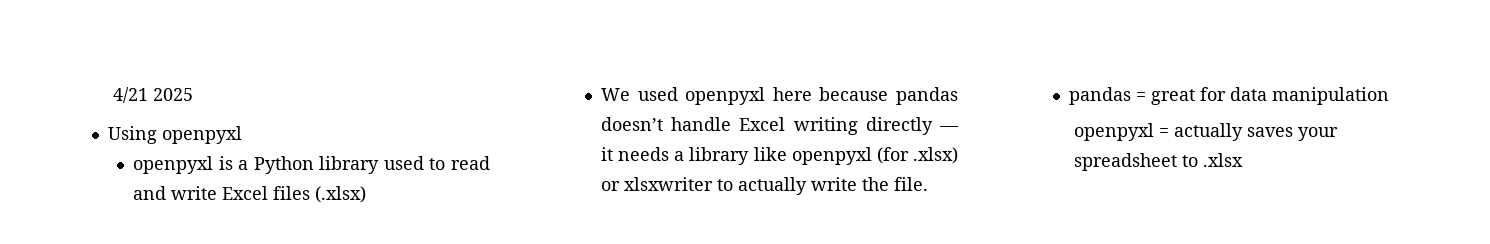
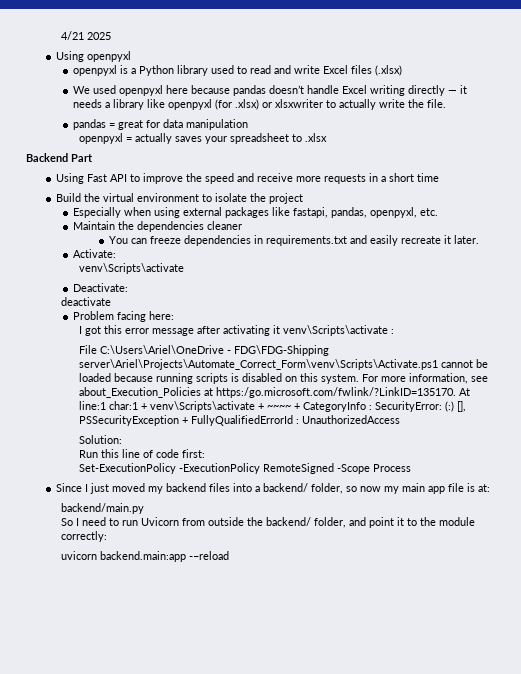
+ Backend Part
+ Using Fast API to improve the speed and receive more requests in a short time
+ Build the virtual environment to isolate the project
+ Especially when using external packages like fastapi, pandas, openpyxl, etc.
+ Maintain the dependencies cleaner
+ You can freeze dependencies in requirements.txt and easily recreate it later.
+ Activate:
+ venv\Scripts\activate
+ Deactivate:
+ deactivate
+ Problem facing here:
+ I got this error message after activating it venv\Scripts\activate :
+ File C:\Users\Ariel\OneDrive - FDG\FDG-Shipping server\Ariel\Projects\Automate_Correct_Form\venv\Scripts\Activate.ps1 cannot be loaded because running scripts is disabled on this system. For more information, see about_Execution_Policies at https:/go.microsoft.com/fwlink/?LinkID=135170. At line:1 char:1 + venv\Scripts\activate + ~~~~ + CategoryInfo : SecurityError: (:) [], PSSecurityException + FullyQualifiedErrorId : UnauthorizedAccess
+ Solution:
+ Run this line of code first:
+ Set-ExecutionPolicy -ExecutionPolicy RemoteSigned -Scope Process
+ Since I just moved my backend files into a backend/ folder, so now my main app file is at:
+ backend/main.py
+ So I need to run Uvicorn from outside the backend/ folder, and point it to the module correctly:
+ uvicorn backend.main:app -–reload

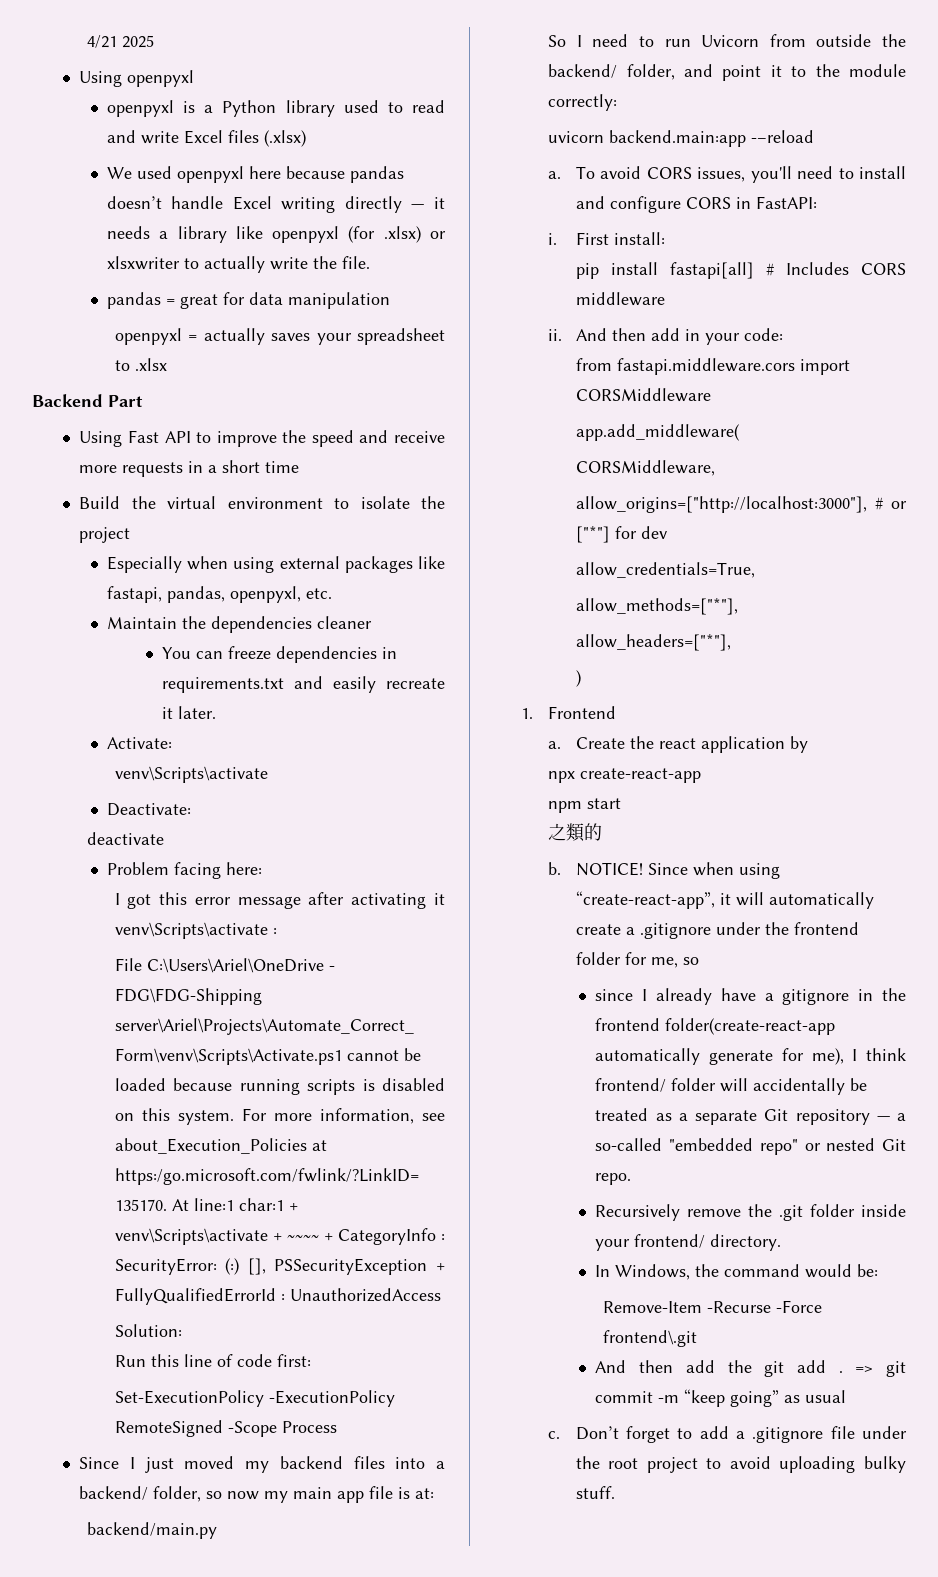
+ a. To avoid CORS issues, you'll need to install and configure CORS in FastAPI:
+ i. First install:
+ pip install fastapi[all] # Includes CORS middleware
+ ii. And then add in your code:
+ from fastapi.middleware.cors import CORSMiddleware
+ app.add_middleware(
+ CORSMiddleware,
+ allow_origins=["http://localhost:3000"], # or ["*"] for dev
+ allow_credentials=True,
+ allow_methods=["*"],
+ allow_headers=["*"],
+ )
+ 1. Frontend
+ a. Create the react application by
+ npx create-react-app
+ npm start
+ 之類的
+ b. NOTICE! Since when using “create-react-app”, it will automatically create a .gitignore under the frontend folder for me, so
+ since I already have a gitignore in the frontend folder(create-react-app automatically generate for me), I think frontend/ folder will accidentally be treated as a separate Git repository — a so-called "embedded repo" or nested Git repo.
+ Recursively remove the .git folder inside your frontend/ directory.
+ In Windows, the command would be:
+ Remove-Item -Recurse -Force frontend\.git
+ And then add the git add . => git commit -m “keep going” as usual
+ c. Don’t forget to add a .gitignore file under the root project to avoid uploading bulky stuff.

